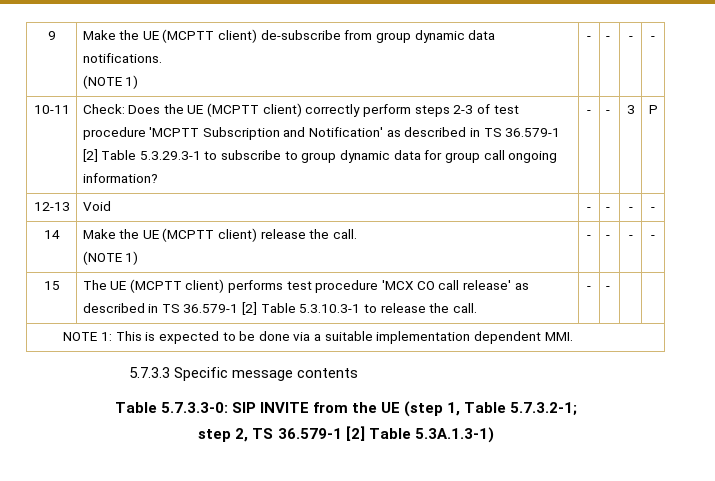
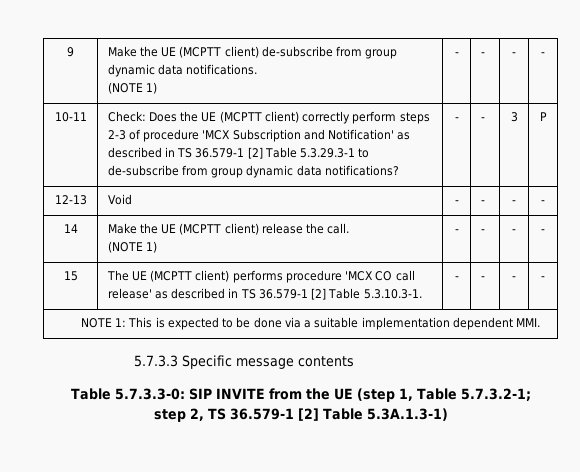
- Check: Does the UE (MCPTT client) correctly perform steps 2-3 of test procedure 'MCPTT Subscription and Notification' as described in TS 36.579-1 [2] Table 5.3.29.3-1 to subscribe to group dynamic data for group call ongoing information?
+ Check: Does the UE (MCPTT client) correctly perform steps 2-3 of procedure 'MCX Subscription and Notification' as described in TS 36.579-1 [2] Table 5.3.29.3-1 to de-subscribe from group dynamic data notifications?
- 15 | The UE (MCPTT client) performs test procedure 'MCX CO call release' as described in TS 36.579-1 [2] Table 5.3.10.3-1 to release the call. | - | - | |
+ 15 | The UE (MCPTT client) performs procedure 'MCX CO call release' as described in TS 36.579-1 [2] Table 5.3.10.3-1. | - | - | - | -

